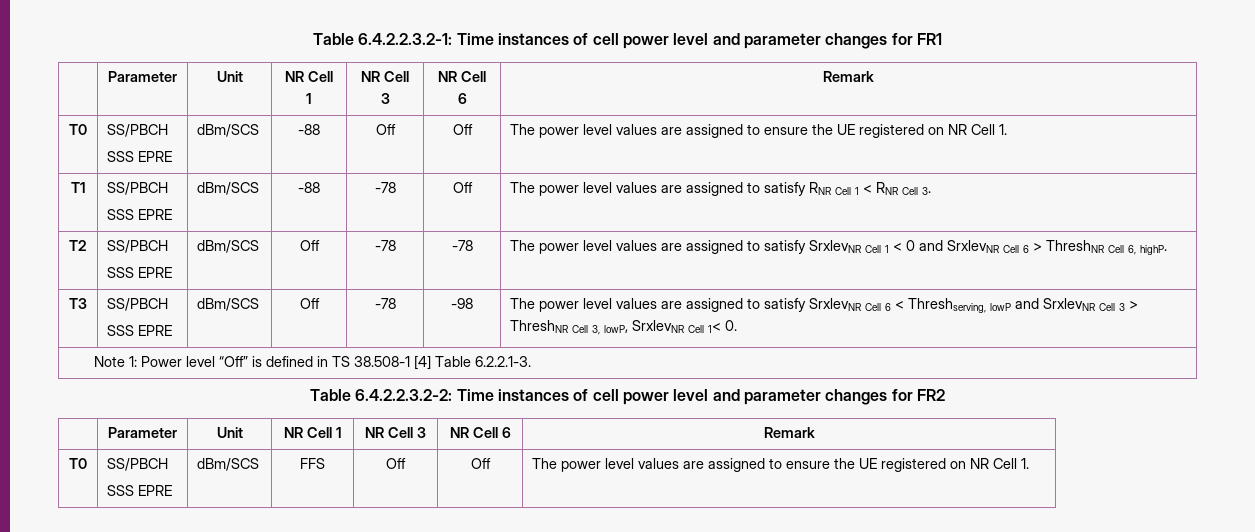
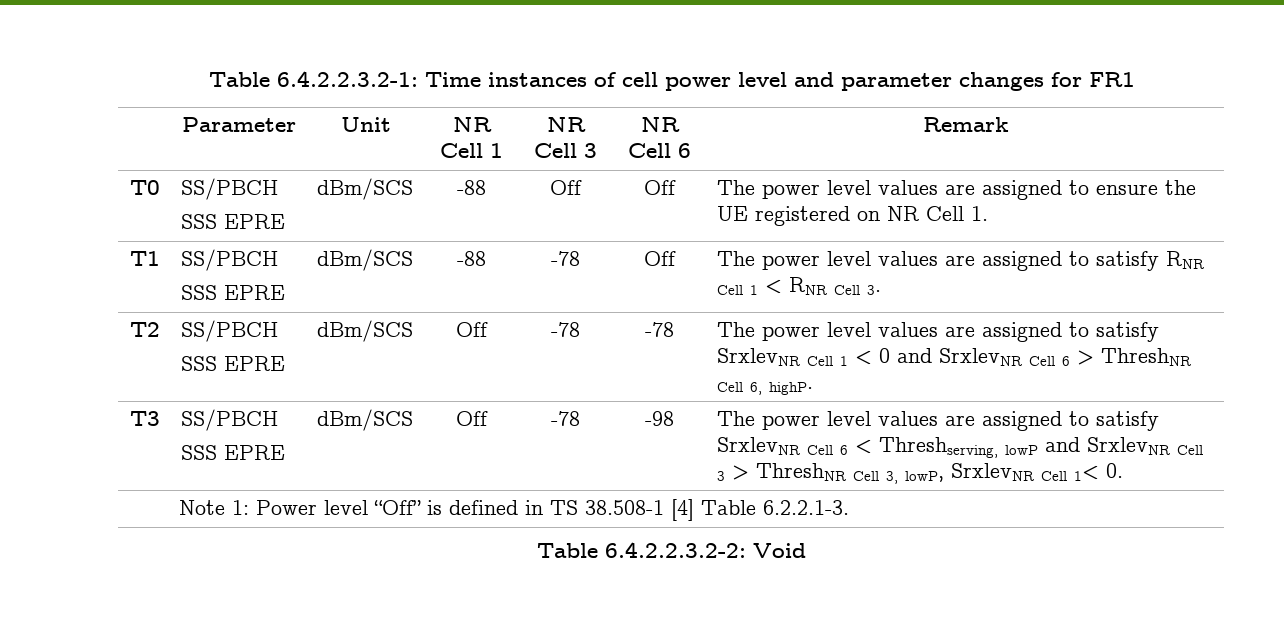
- Table 6.4.2.2.3.2-2: Time instances of cell power level and parameter changes for FR2
- | Parameter | Unit | NR Cell 1 | NR Cell 3 | NR Cell 6 | Remark
- T0 | SS/PBCH
- SSS EPRE | dBm/SCS | FFS | Off | Off | The power level values are assigned to ensure the UE registered on NR Cell 1.
+ Table 6.4.2.2.3.2-2: Void

